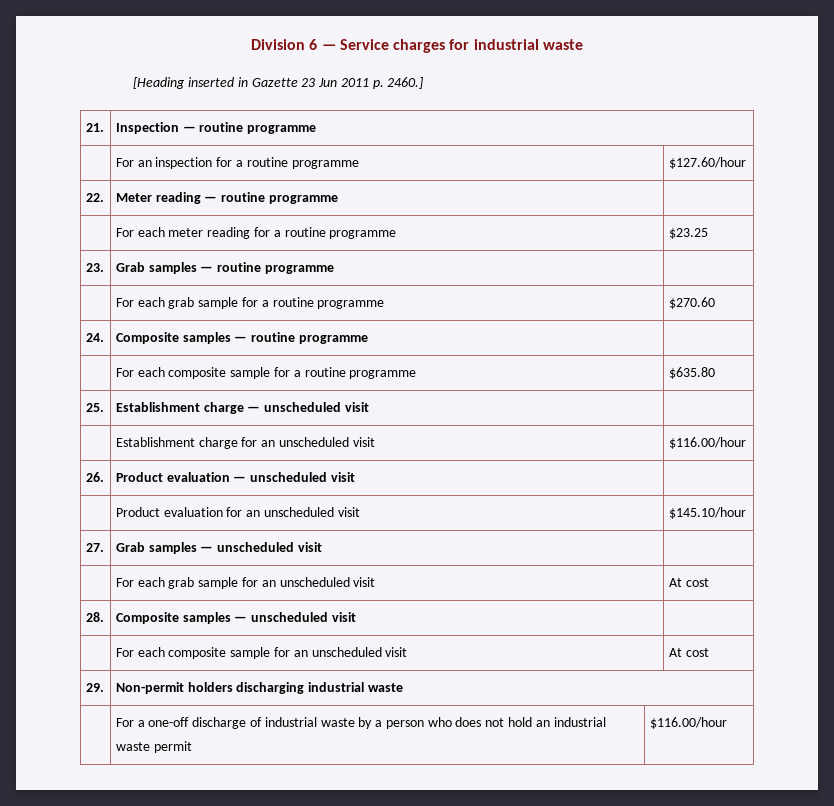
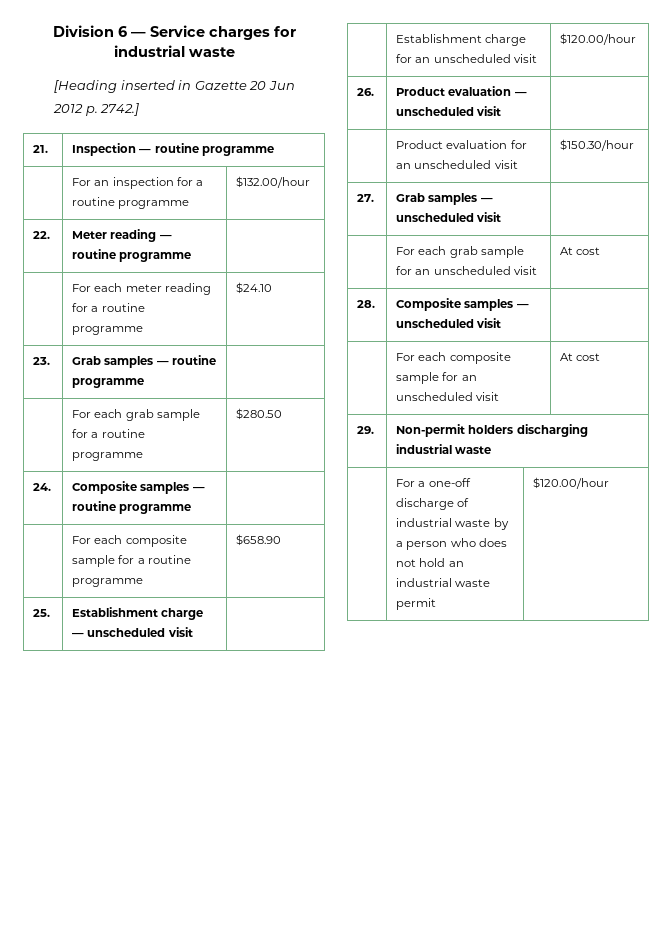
- [Heading inserted in Gazette 23 Jun 2011 p. 2460.]
+ [Heading inserted in Gazette 20 Jun 2012 p. 2742.]
- | For an inspection for a routine programme | $127.60/hour
+ | For an inspection for a routine programme | $132.00/hour
- | For each meter reading for a routine programme | $23.25
+ | For each meter reading for a routine programme | $24.10
- | For each grab sample for a routine programme | $270.60
+ | For each grab sample for a routine programme | $280.50
- | For each composite sample for a routine programme | $635.80
+ | For each composite sample for a routine programme | $658.90
- | Establishment charge for an unscheduled visit | $116.00/hour
+ | Establishment charge for an unscheduled visit | $120.00/hour
- | Product evaluation for an unscheduled visit | $145.10/hour
+ | Product evaluation for an unscheduled visit | $150.30/hour
- | For a one-off discharge of industrial waste by a person who does not hold an industrial waste permit | $116.00/hour
+ | For a one-off discharge of industrial waste by a person who does not hold an industrial waste permit | $120.00/hour

